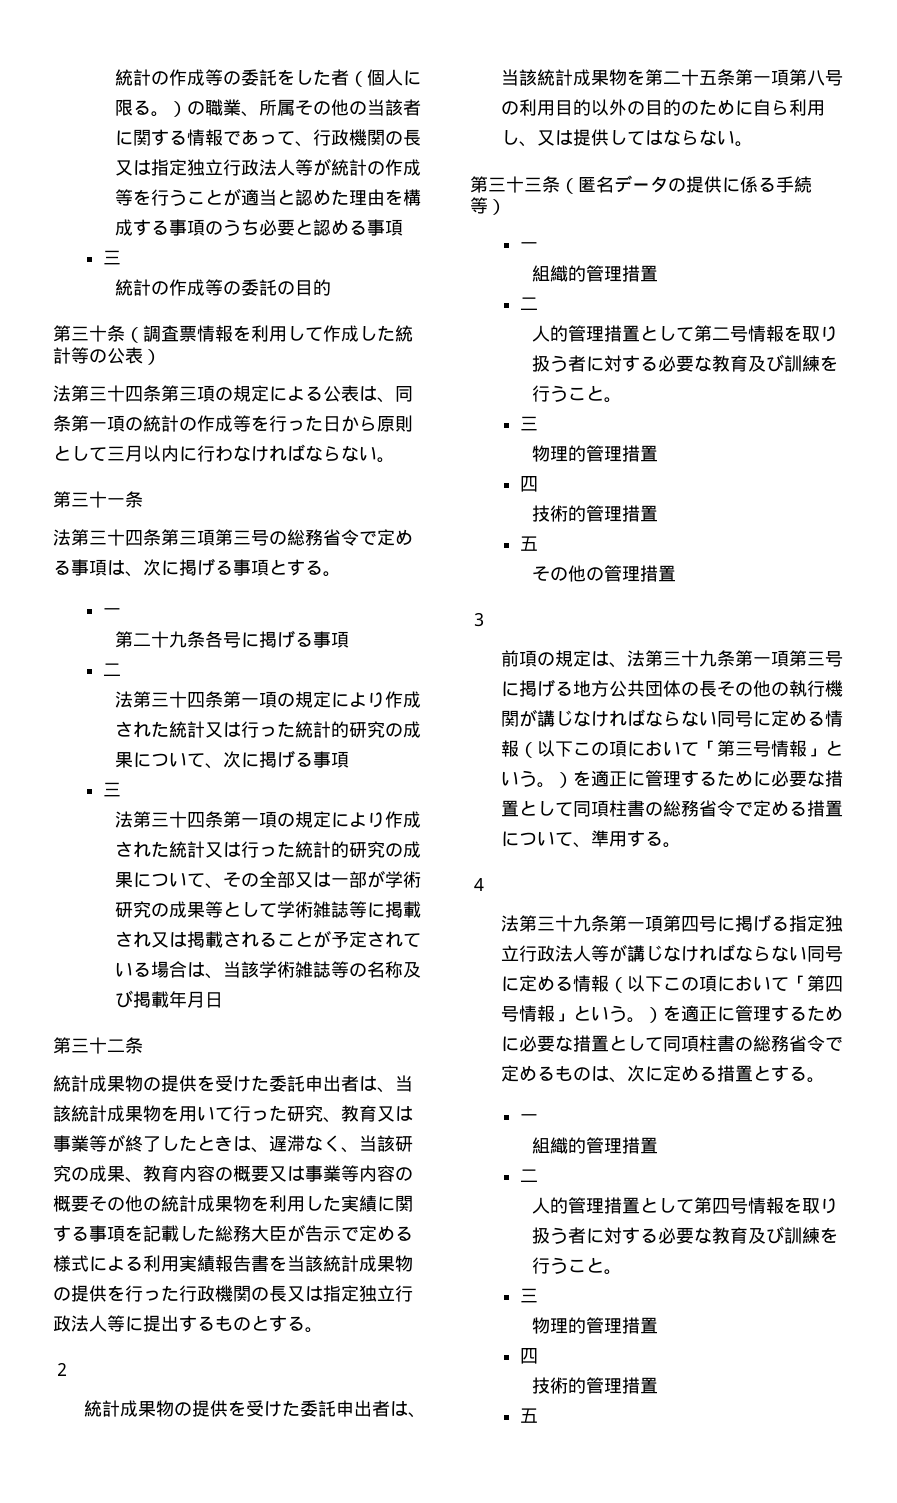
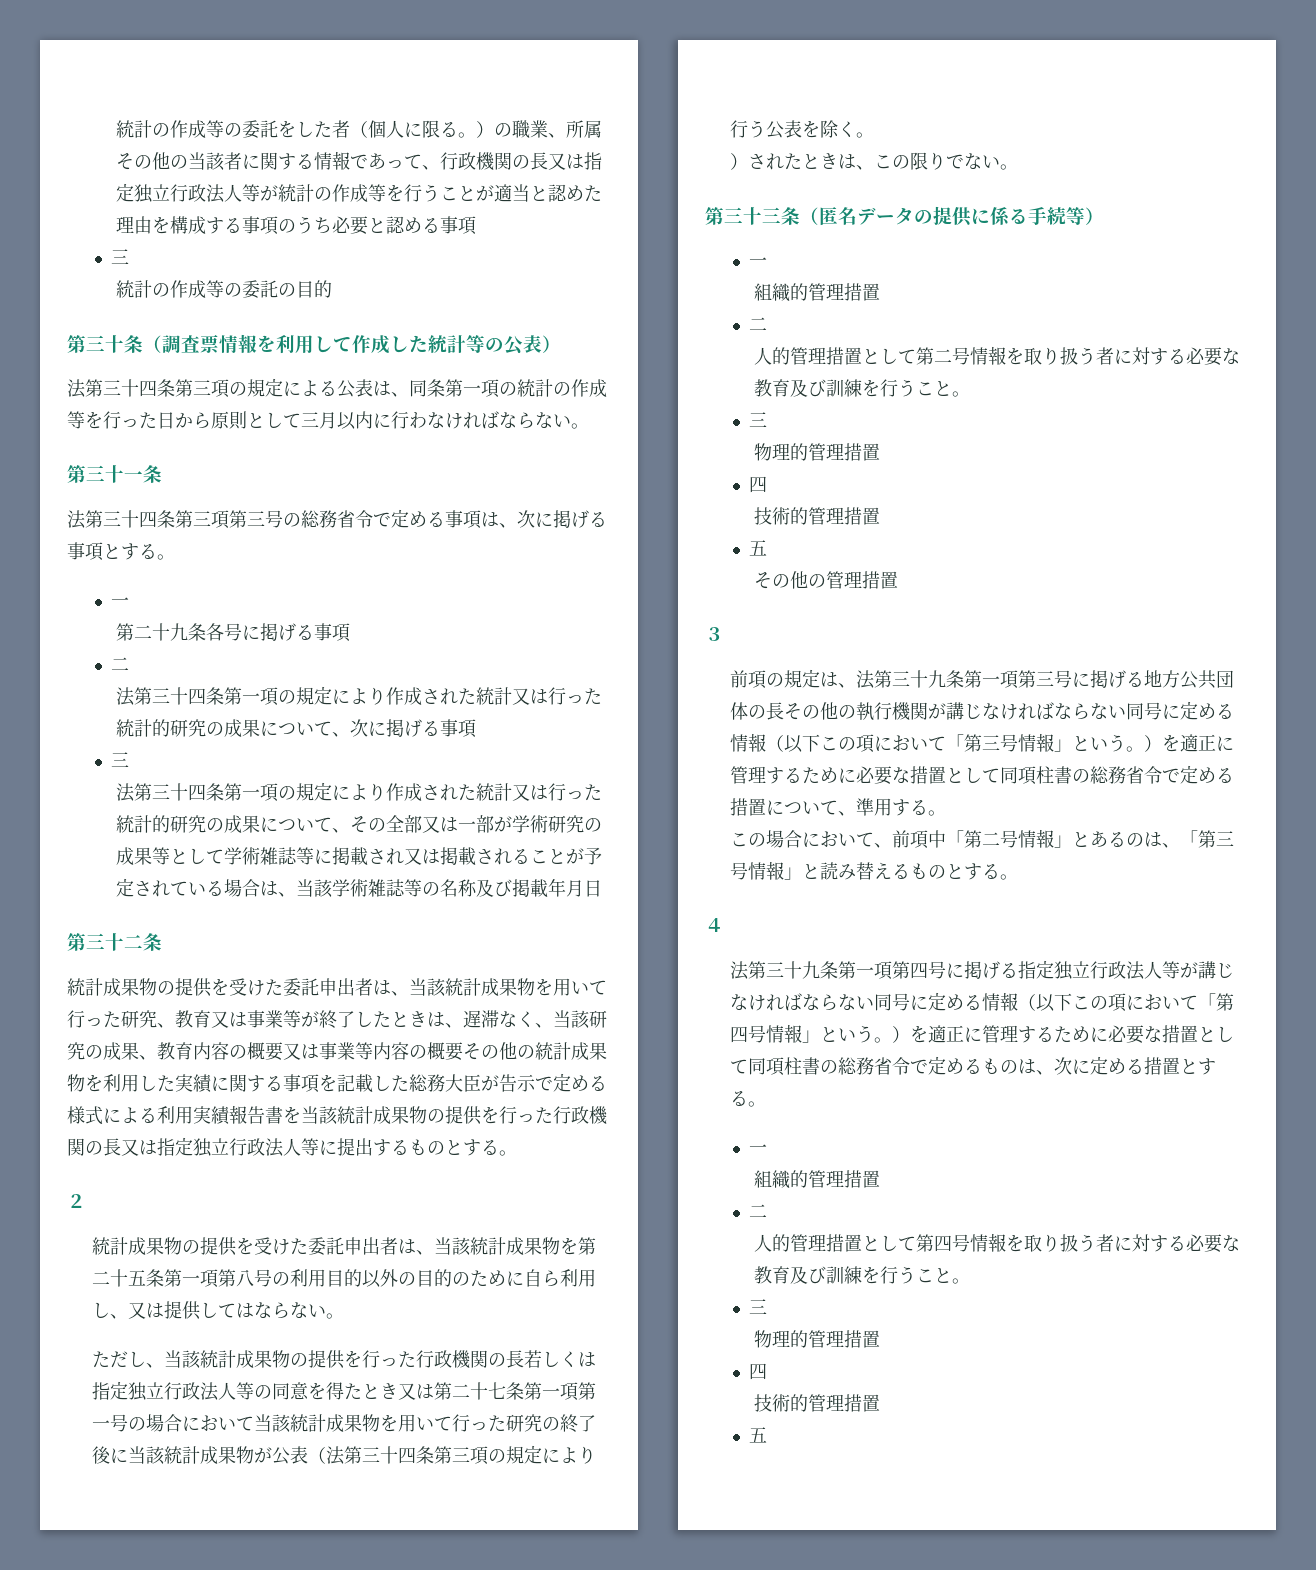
+ ただし、当該統計成果物の提供を行った行政機関の長若しくは指定独立行政法人等の同意を得たとき又は第二十七条第一項第一号の場合において当該統計成果物を用いて行った研究の終了後に当該統計成果物が公表（法第三十四条第三項の規定により行う公表を除く。
+ ）されたときは、この限りでない。
+ この場合において、前項中「第二号情報」とあるのは、「第三号情報」と読み替えるものとする。

